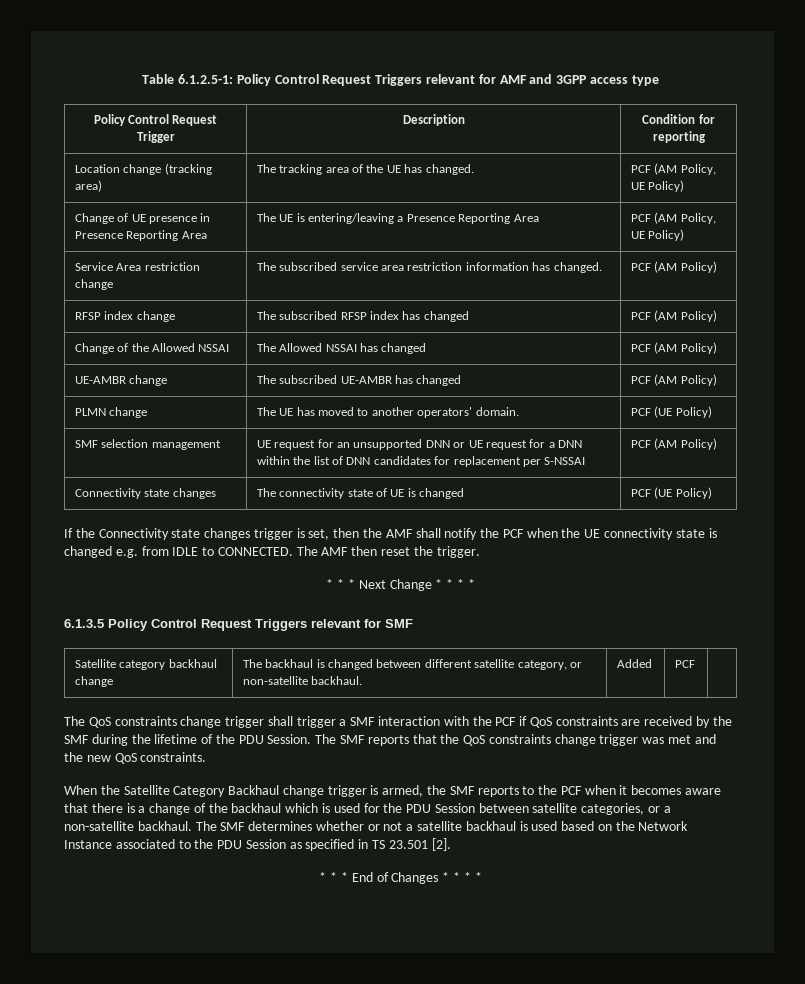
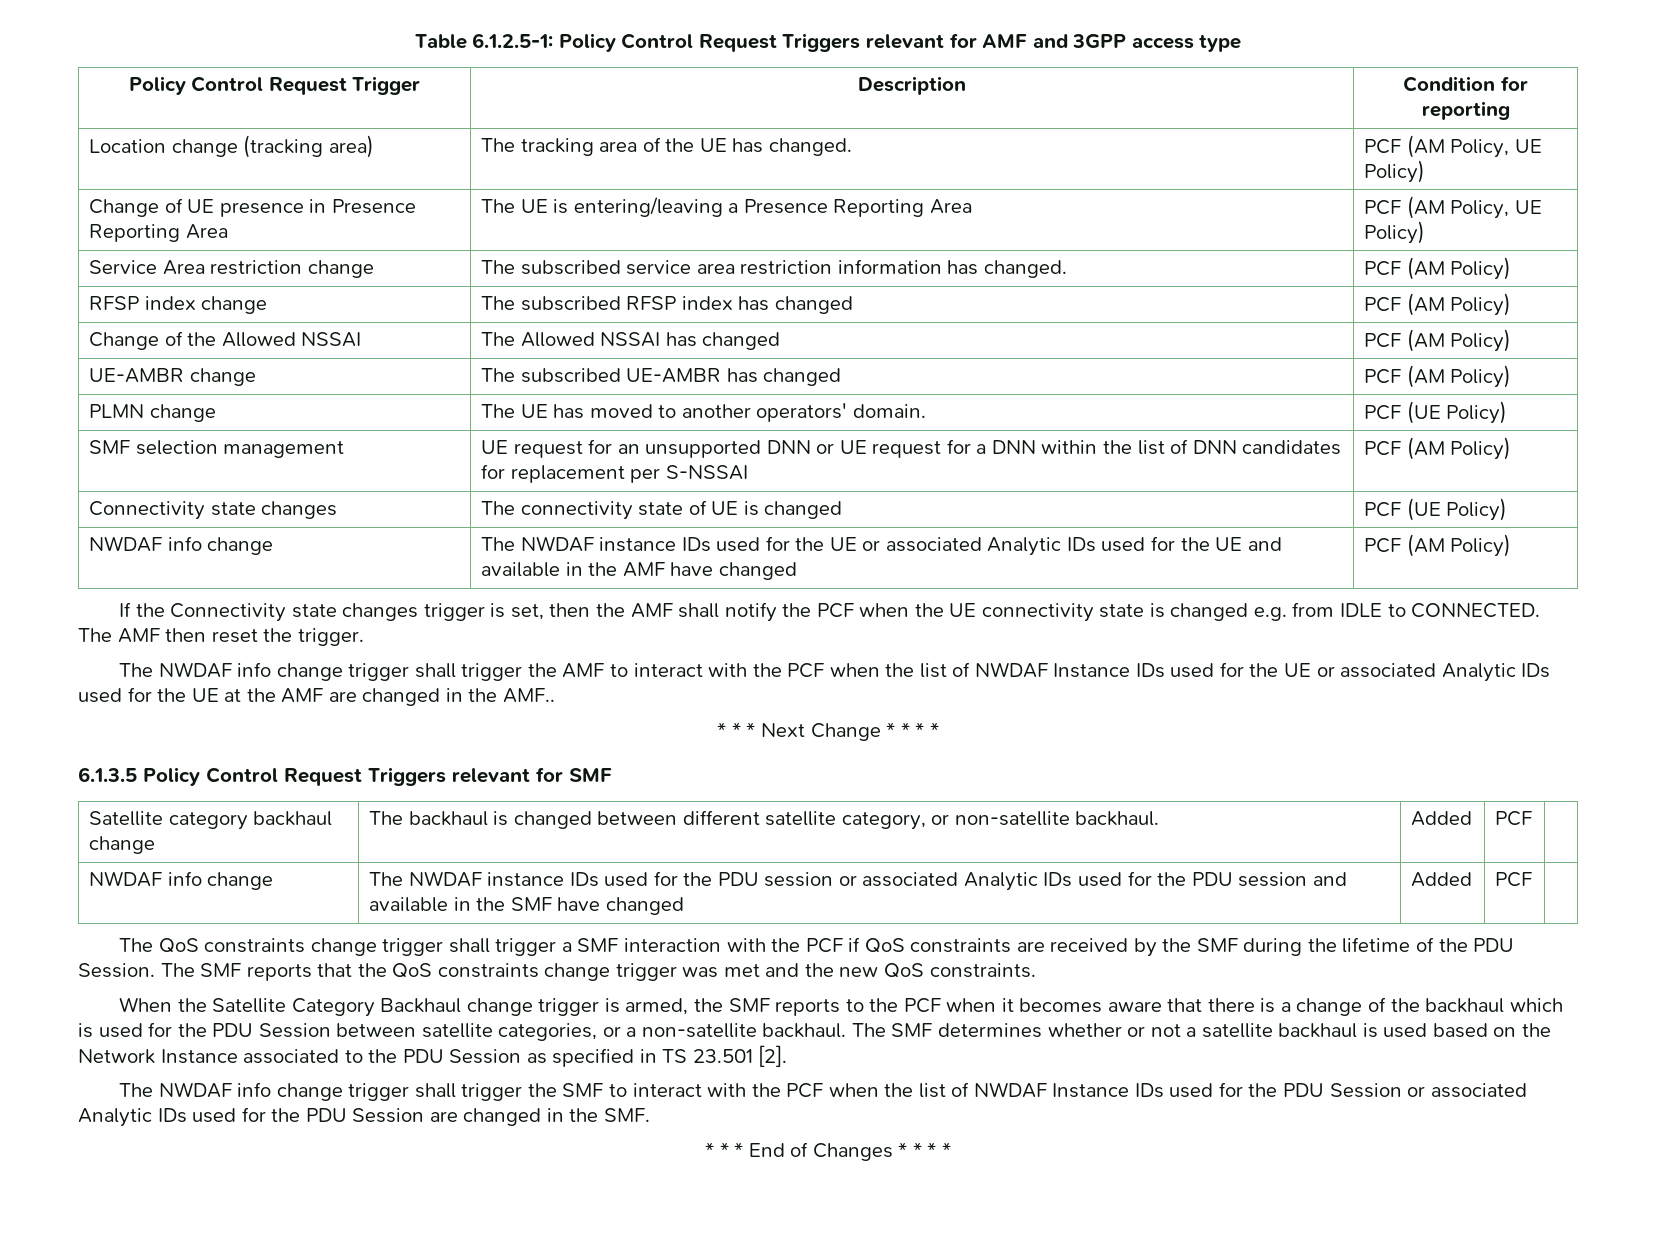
+ NWDAF info change | The NWDAF instance IDs used for the UE or associated Analytic IDs used for the UE and available in the AMF have changed | PCF (AM Policy)
+ The NWDAF info change trigger shall trigger the AMF to interact with the PCF when the list of NWDAF Instance IDs used for the UE or associated Analytic IDs used for the UE at the AMF are changed in the AMF..
+ NWDAF info change | The NWDAF instance IDs used for the PDU session or associated Analytic IDs used for the PDU session and available in the SMF have changed | Added | PCF |
+ The NWDAF info change trigger shall trigger the SMF to interact with the PCF when the list of NWDAF Instance IDs used for the PDU Session or associated Analytic IDs used for the PDU Session are changed in the SMF.

